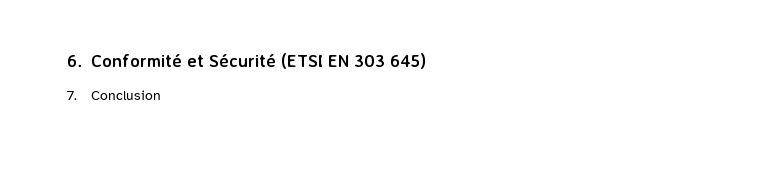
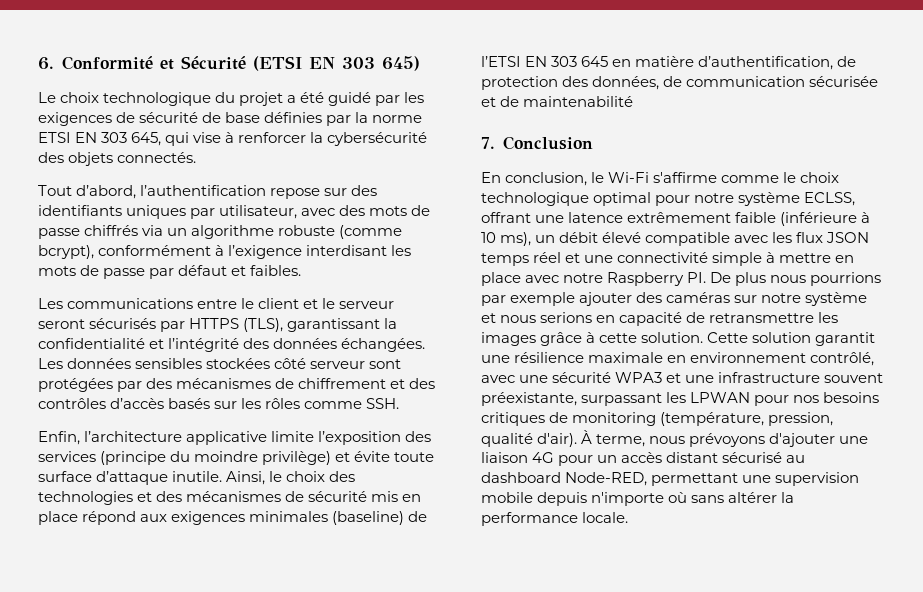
+ Le choix technologique du projet a été guidé par les exigences de sécurité de base définies par la norme ETSI EN 303 645, qui vise à renforcer la cybersécurité des objets connectés.
+ Tout d’abord, l’authentification repose sur des identifiants uniques par utilisateur, avec des mots de passe chiffrés via un algorithme robuste (comme bcrypt), conformément à l’exigence interdisant les mots de passe par défaut et faibles.
+ Les communications entre le client et le serveur seront sécurisés par HTTPS (TLS), garantissant la confidentialité et l’intégrité des données échangées. Les données sensibles stockées côté serveur sont protégées par des mécanismes de chiffrement et des contrôles d’accès basés sur les rôles comme SSH.
+ Enfin, l’architecture applicative limite l’exposition des services (principe du moindre privilège) et évite toute surface d’attaque inutile. Ainsi, le choix des technologies et des mécanismes de sécurité mis en place répond aux exigences minimales (baseline) de l’ETSI EN 303 645 en matière d’authentification, de protection des données, de communication sécurisée et de maintenabilité
  7. Conclusion
+ En conclusion, le Wi-Fi s'affirme comme le choix technologique optimal pour notre système ECLSS, offrant une latence extrêmement faible (inférieure à 10 ms), un débit élevé compatible avec les flux JSON temps réel et une connectivité simple à mettre en place avec notre Raspberry PI. De plus nous pourrions par exemple ajouter des caméras sur notre système et nous serions en capacité de retransmettre les images grâce à cette solution. Cette solution garantit une résilience maximale en environnement contrôlé, avec une sécurité WPA3 et une infrastructure souvent préexistante, surpassant les LPWAN pour nos besoins critiques de monitoring (température, pression, qualité d'air). À terme, nous prévoyons d'ajouter une liaison 4G pour un accès distant sécurisé au dashboard Node-RED, permettant une supervision mobile depuis n'importe où sans altérer la performance locale.

